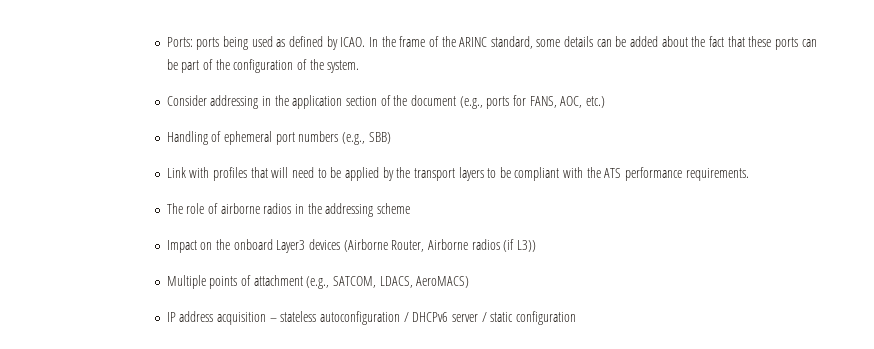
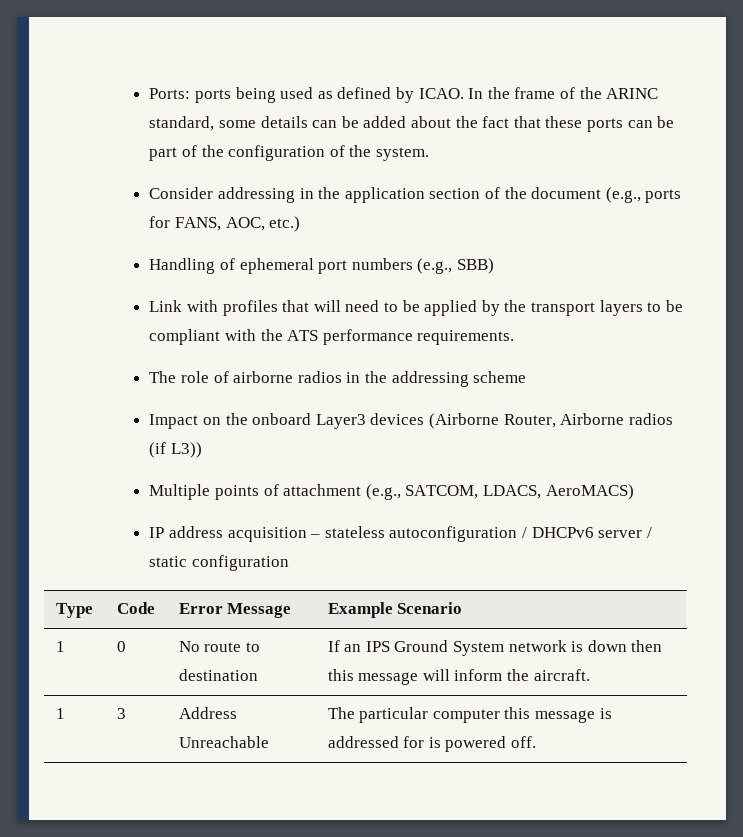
+ Type | Code | Error Message | Example Scenario
+ 1 | 0 | No route to destination | If an IPS Ground System network is down then this message will inform the aircraft.
+ 1 | 3 | Address Unreachable | The particular computer this message is addressed for is powered off.

